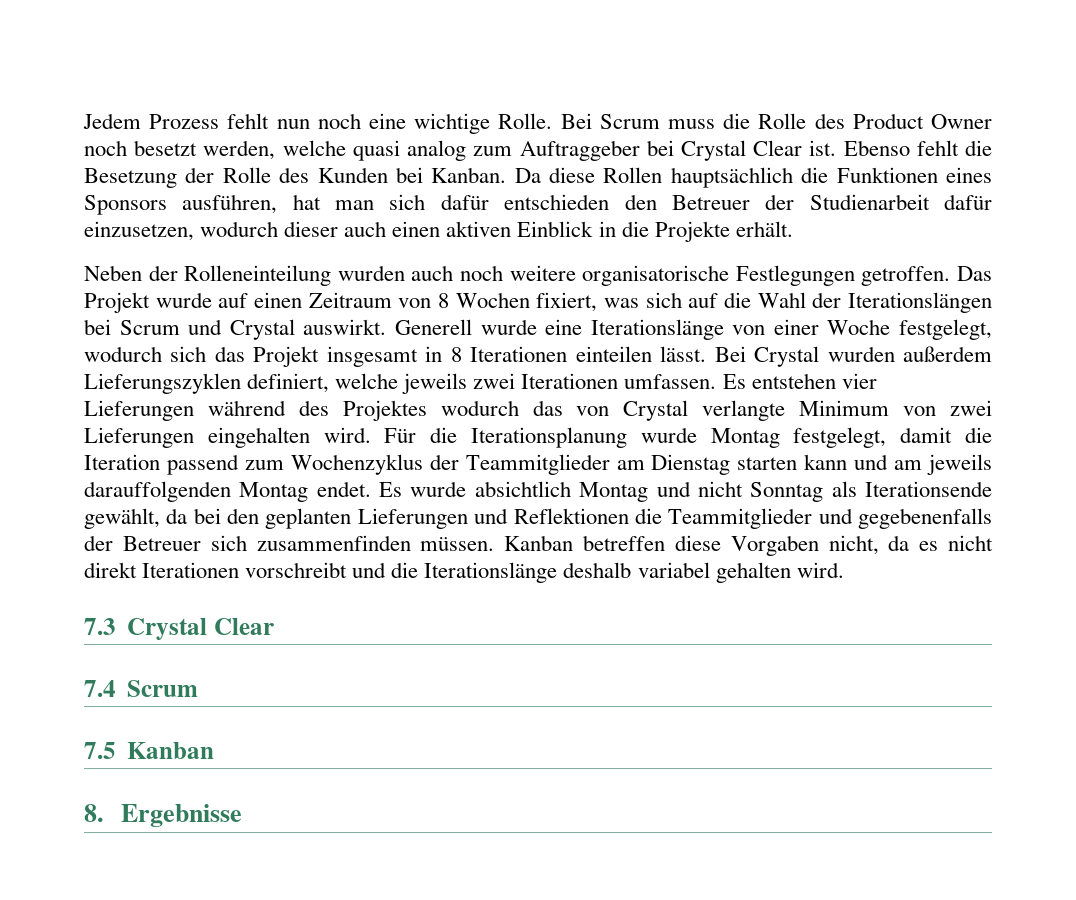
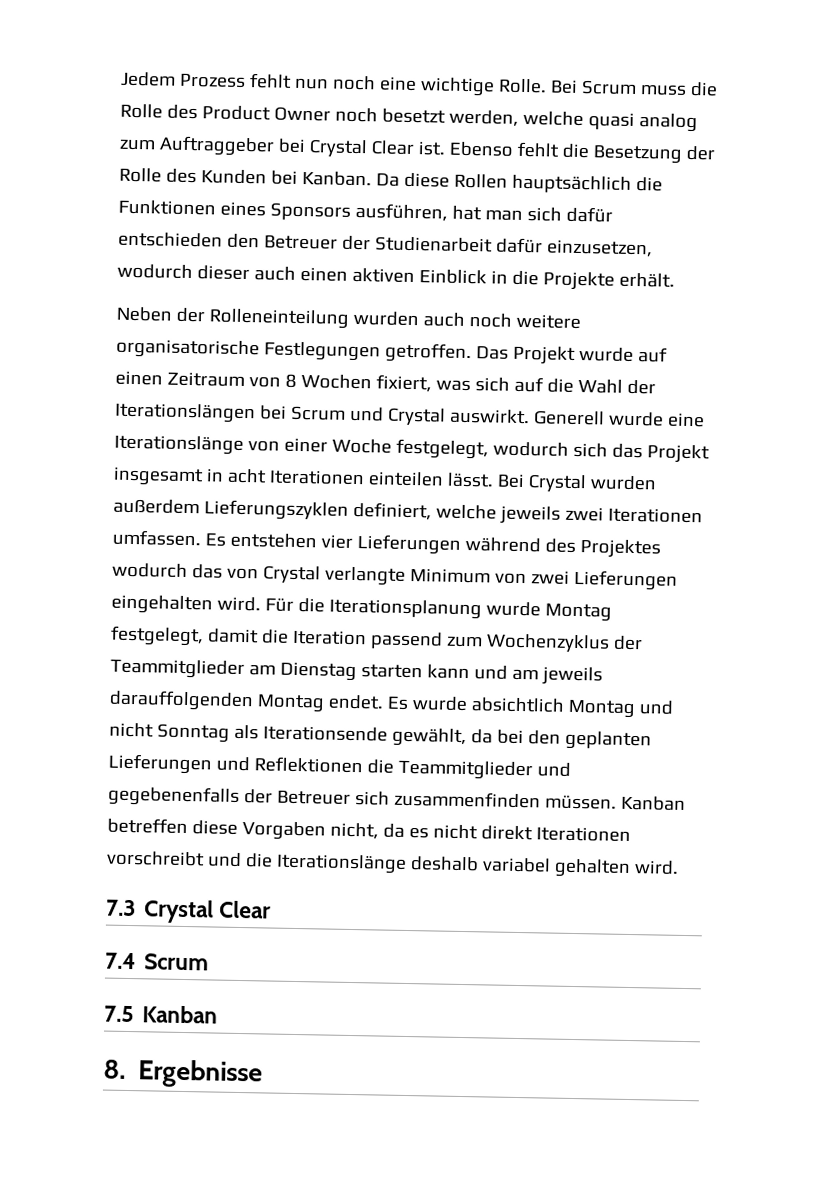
- Generell wurde eine Iterationslänge von einer Woche festgelegt, wodurch sich das Projekt insgesamt in 8 Iterationen einteilen lässt.
+ Generell wurde eine Iterationslänge von einer Woche festgelegt, wodurch sich das Projekt insgesamt in acht Iterationen einteilen lässt.

